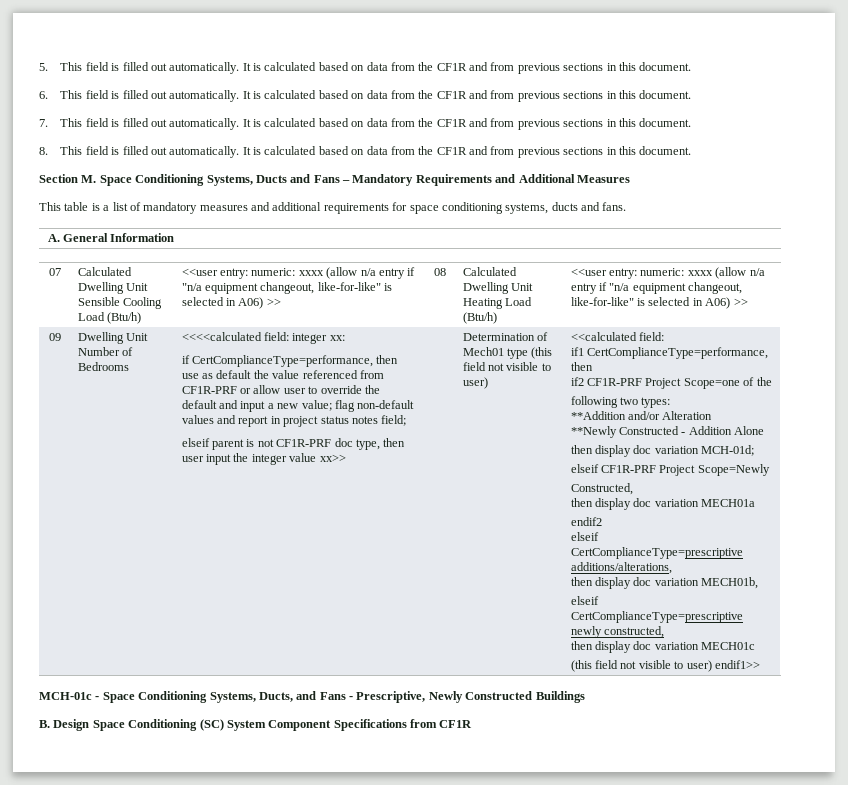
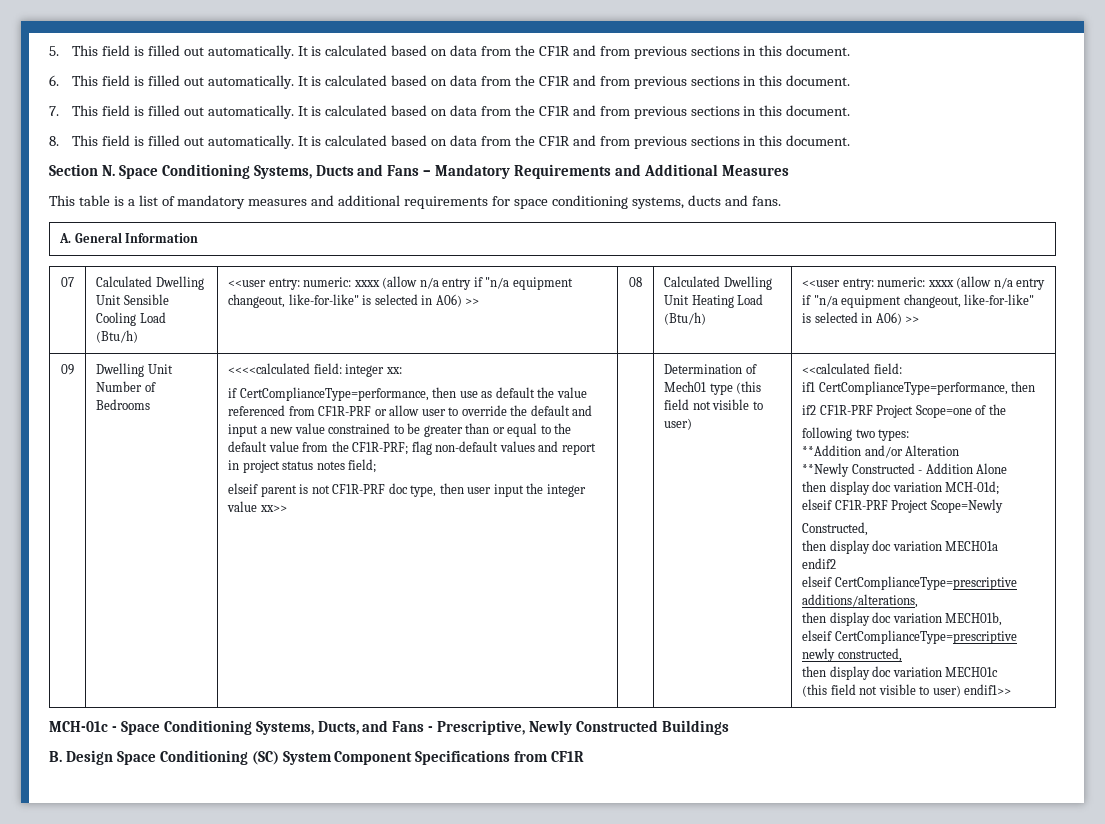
- Section M. Space Conditioning Systems, Ducts and Fans – Mandatory Requirements and Additional Measures
+ Section N. Space Conditioning Systems, Ducts and Fans – Mandatory Requirements and Additional Measures
- if CertComplianceType=performance, then use as default the value referenced from CF1R-PRF or allow user to override the default and input a new value; flag non-default values and report in project status notes field;
+ if CertComplianceType=performance, then use as default the value referenced from CF1R-PRF or allow user to override the default and input a new value constrained to be greater than or equal to the default value from the CF1R-PRF; flag non-default values and report in project status notes field;

